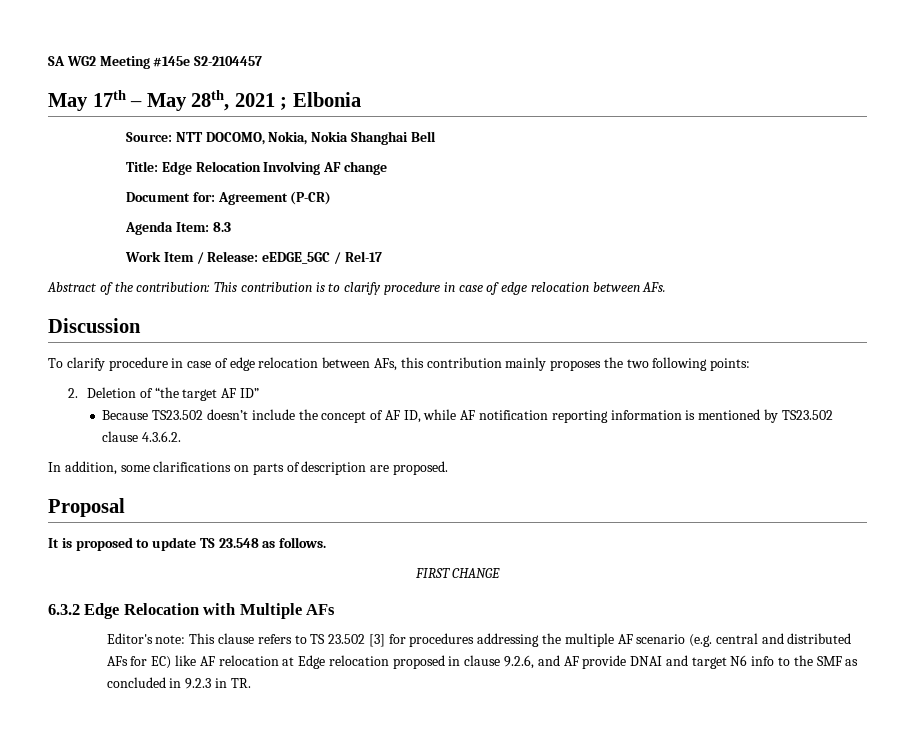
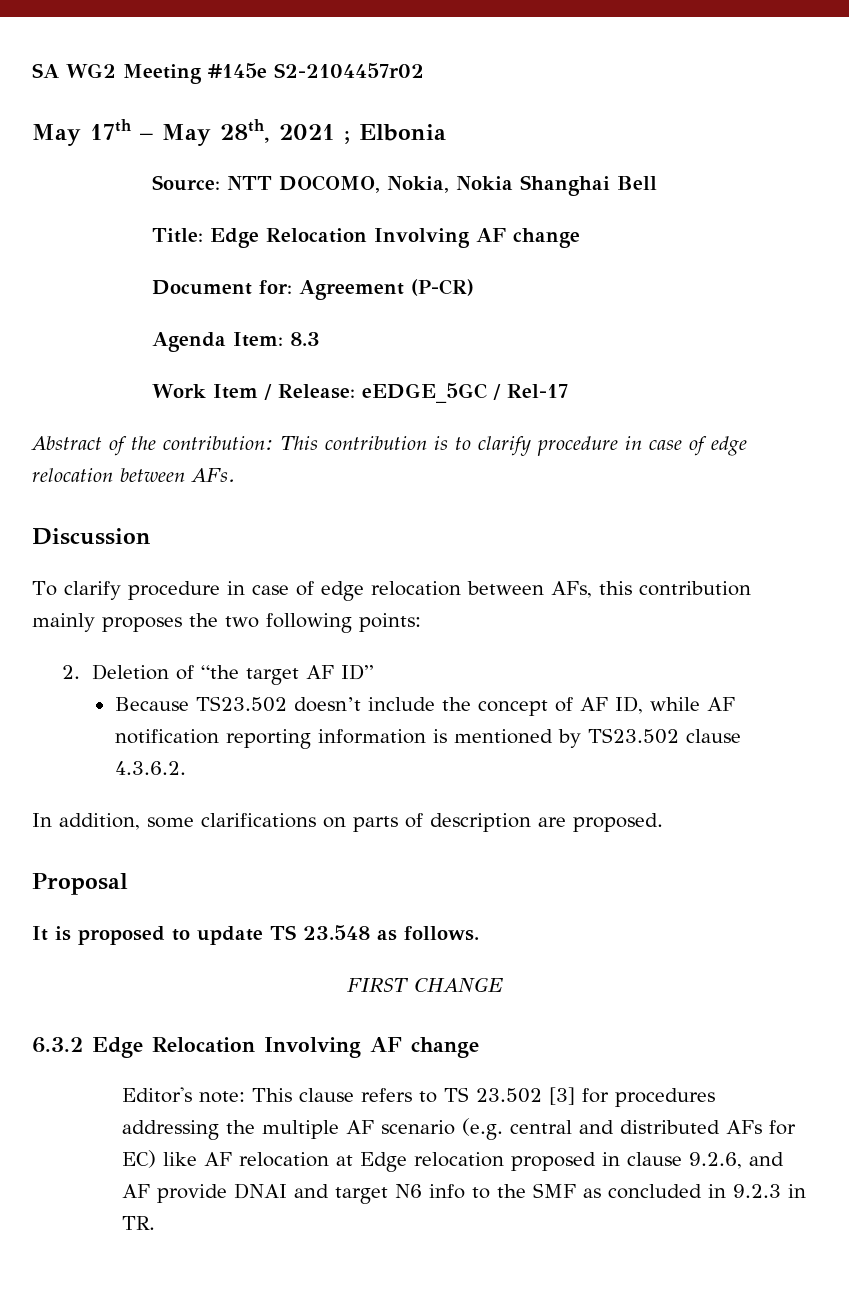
- SA WG2 Meeting #145e S2-2104457
+ SA WG2 Meeting #145e S2-2104457r02
- 6.3.2 Edge Relocation with Multiple AFs
+ 6.3.2 Edge Relocation Involving AF change

